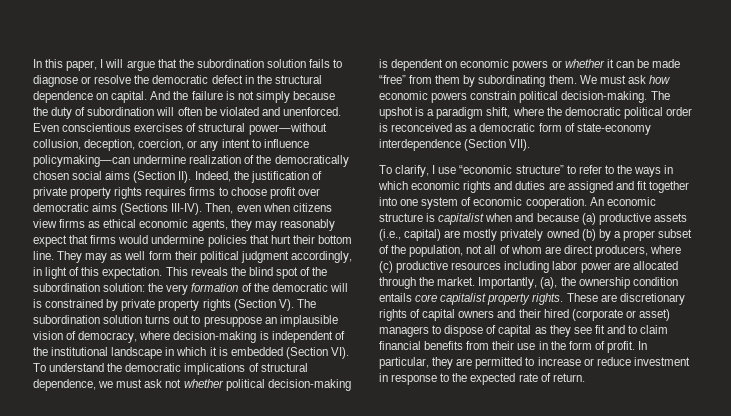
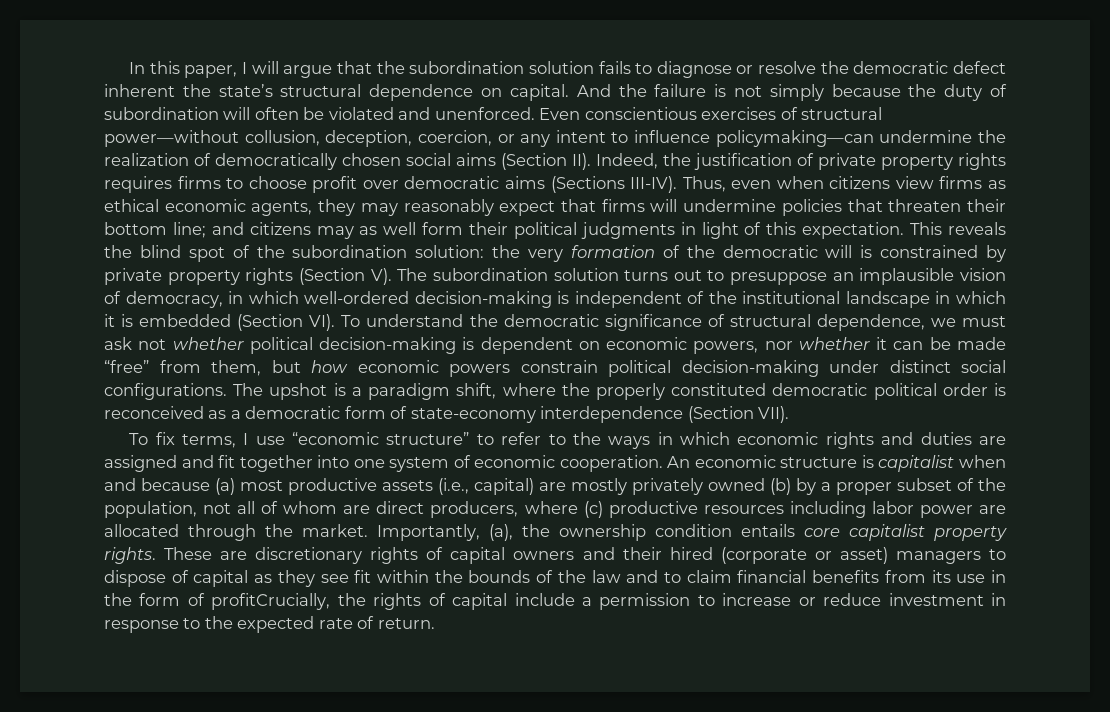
- In this paper, I will argue that the subordination solution fails to diagnose or resolve the democratic defect in the structural dependence on capital.
+ In this paper, I will argue that the subordination solution fails to diagnose or resolve the democratic defect inherent the state’s structural dependence on capital.
- Even conscientious exercises of structural power—without collusion, deception, coercion, or any intent to influence policymaking—can undermine realization of the democratically chosen social aims (Section II). Indeed, the justification of private property rights requires firms to choose profit over democratic aims (Sections III-IV).
+ Even conscientious exercises of structural power—without collusion, deception, coercion, or any intent to influence policymaking—can undermine the realization of democratically chosen social aims (Section II). Indeed, the justification of private property rights requires firms to choose profit over democratic aims (Sections III-IV).
- Then, even when citizens view firms as ethical economic agents, they may reasonably expect that firms would undermine policies that hurt their bottom line. They may as well form their political judgment accordingly, in light of this expectation.
+ Thus, even when citizens view firms as ethical economic agents, they may reasonably expect that firms will undermine policies that threaten their bottom line; and citizens may as well form their political judgments in light of this expectation.
- the very formation of the democratic will is constrained by private property rights (Section V). The subordination solution turns out to presuppose an implausible vision of democracy, where decision-making is independent of the institutional landscape in which it is embedded (Section VI). To understand the democratic implications of structural dependence, we must ask not whether political decision-making is dependent on economic powers or whether it can be made “free” from them by subordinating them. We must ask how economic powers constrain political decision-making.
+ the very formation of the democratic will is constrained by private property rights (Section V). The subordination solution turns out to presuppose an implausible vision of democracy, in which well-ordered decision-making is independent of the institutional landscape in which it is embedded (Section VI). To understand the democratic significance of structural dependence, we must ask not whether political decision-making is dependent on economic powers, nor whether it can be made “free” from them, but how economic powers constrain political decision-making under distinct social configurations.
- The upshot is a paradigm shift, where the democratic political order is reconceived as a democratic form of state-economy interdependence (Section VII).
+ The upshot is a paradigm shift, where the properly constituted democratic political order is reconceived as a democratic form of state-economy interdependence (Section VII).
- To clarify, I use “economic structure” to refer to the ways in which economic rights and duties are assigned and fit together into one system of economic cooperation.
+ To fix terms, I use “economic structure” to refer to the ways in which economic rights and duties are assigned and fit together into one system of economic cooperation.
- An economic structure is capitalist when and because (a) productive assets (i.e., capital) are mostly privately owned (b) by a proper subset of the population, not all of whom are direct producers, where (c) productive resources including labor power are allocated through the market.
+ An economic structure is capitalist when and because (a) most productive assets (i.e., capital) are mostly privately owned (b) by a proper subset of the population, not all of whom are direct producers, where (c) productive resources including labor power are allocated through the market.
- These are discretionary rights of capital owners and their hired (corporate or asset) managers to dispose of capital as they see fit and to claim financial benefits from their use in the form of profit. In particular, they are permitted to increase or reduce investment in response to the expected rate of return.
+ These are discretionary rights of capital owners and their hired (corporate or asset) managers to dispose of capital as they see fit within the bounds of the law and to claim financial benefits from its use in the form of profitCrucially, the rights of capital include a permission to increase or reduce investment in response to the expected rate of return.

